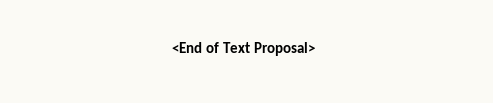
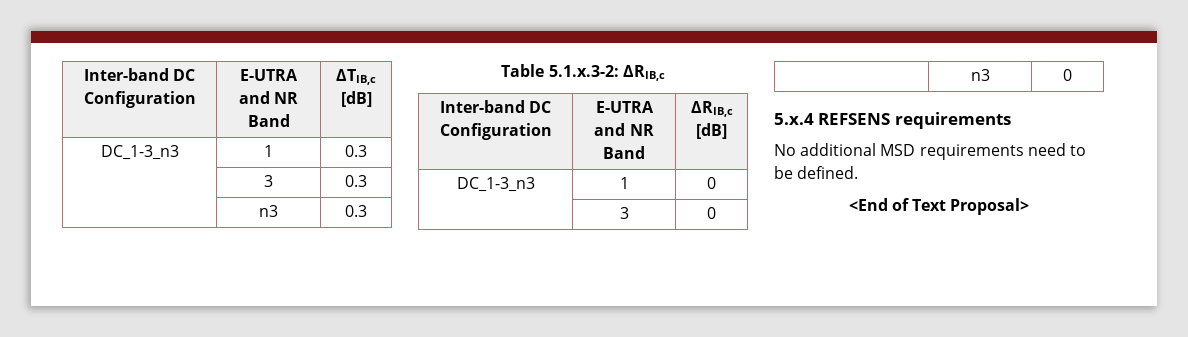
+ Inter-band DC Configuration | E-UTRA and NR Band | ΔTIB,c [dB]
+ DC_1-3_n3 | 1 | 0.3
+ | 3 | 0.3
+ | n3 | 0.3
+ Table 5.1.x.3-2: ΔRIB,c
+ Inter-band DC Configuration | E-UTRA and NR Band | ΔRIB,c [dB]
+ DC_1-3_n3 | 1 | 0
+ | 3 | 0
+ | n3 | 0
+ 5.x.4 REFSENS requirements
+ No additional MSD requirements need to be defined.

